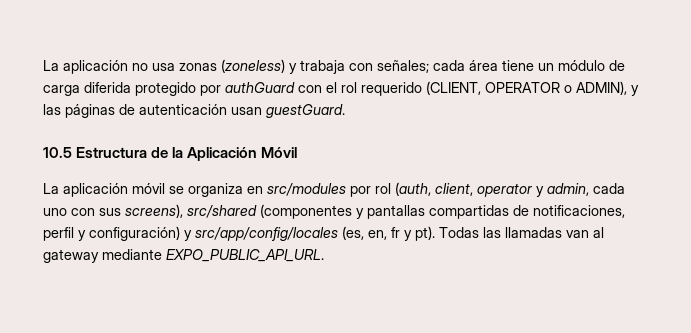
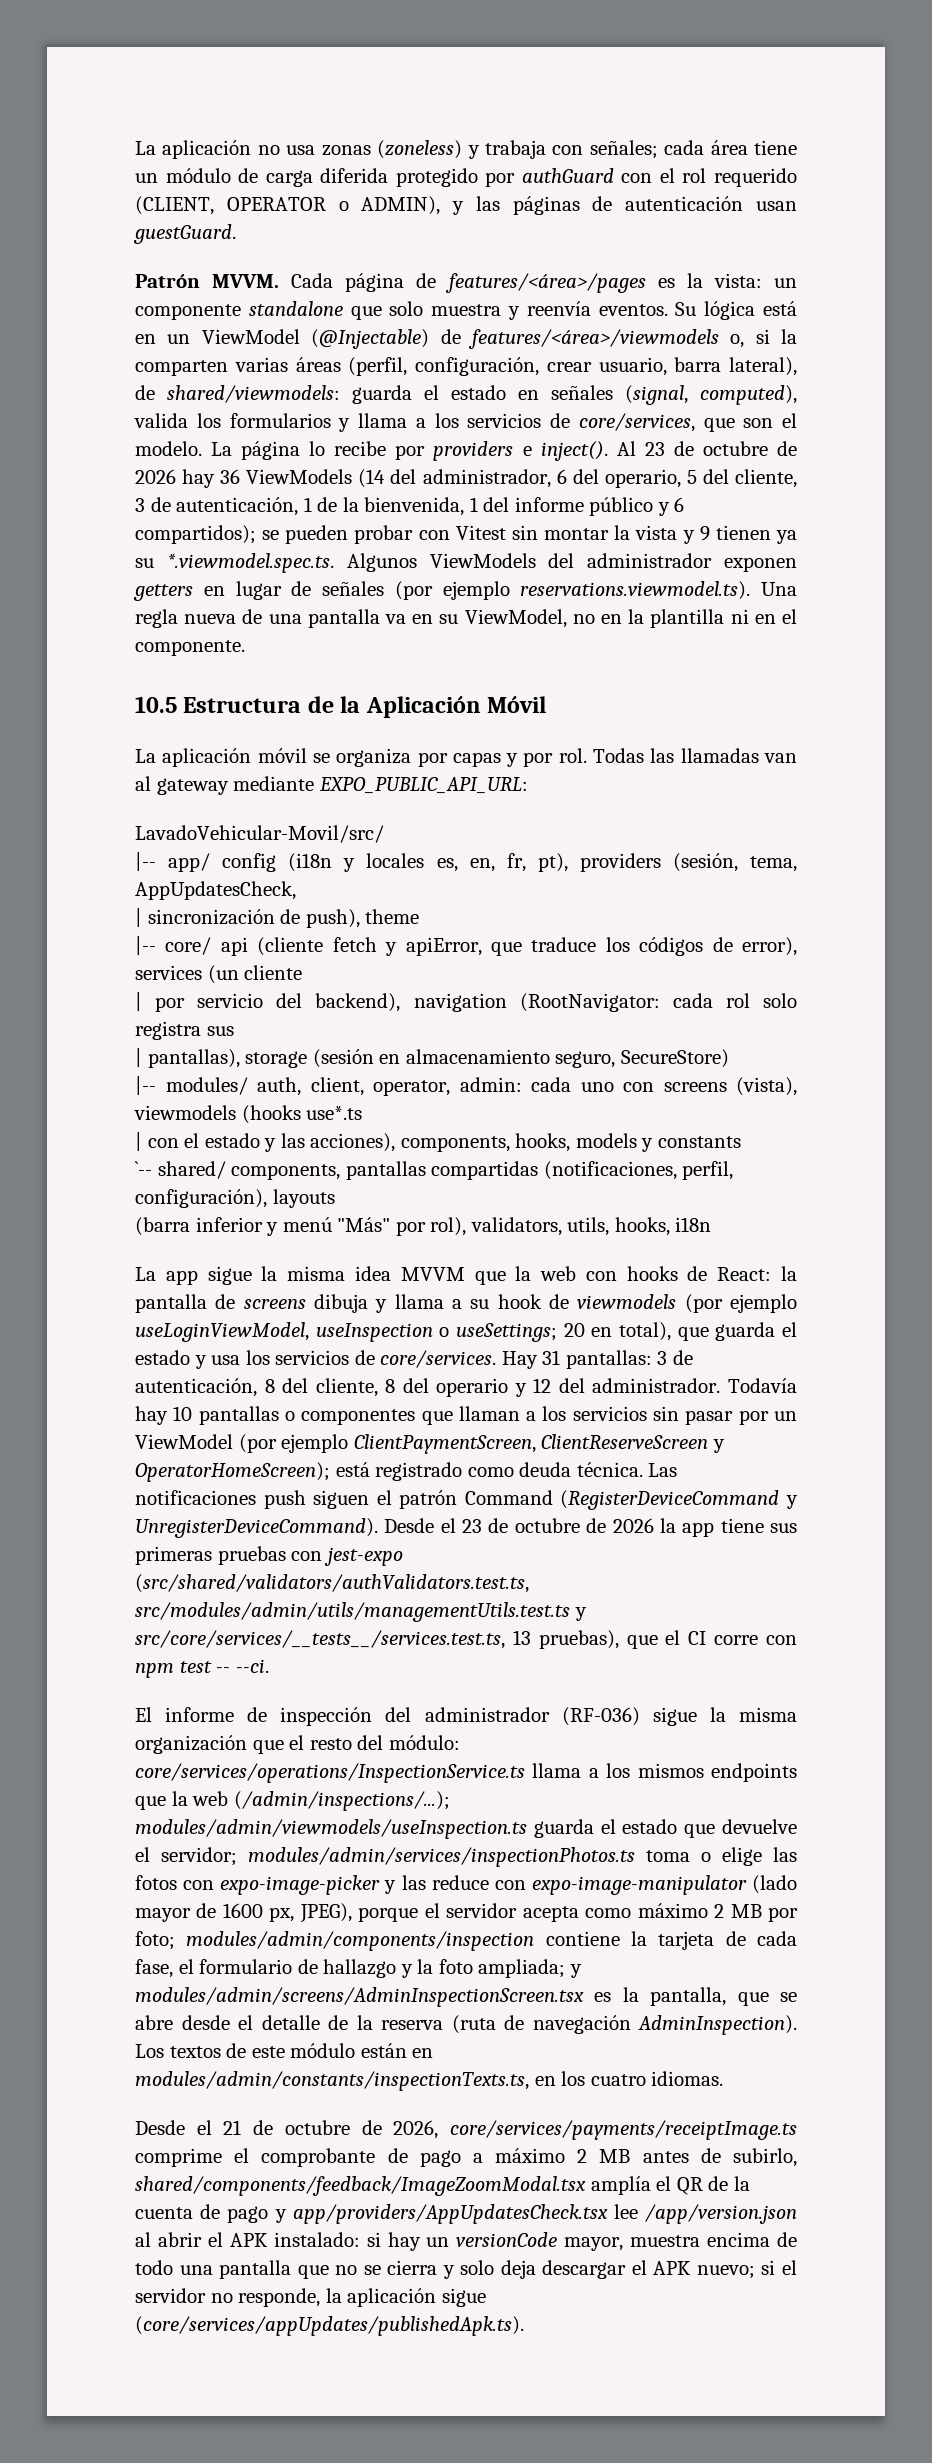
+ Patrón MVVM. Cada página de features/<área>/pages es la vista: un componente standalone que solo muestra y reenvía eventos. Su lógica está en un ViewModel (@Injectable) de features/<área>/viewmodels o, si la comparten varias áreas (perfil, configuración, crear usuario, barra lateral), de shared/viewmodels: guarda el estado en señales (signal, computed), valida los formularios y llama a los servicios de core/services, que son el modelo. La página lo recibe por providers e inject(). Al 23 de octubre de 2026 hay 36 ViewModels (14 del administrador, 6 del operario, 5 del cliente, 3 de autenticación, 1 de la bienvenida, 1 del informe público y 6 compartidos); se pueden probar con Vitest sin montar la vista y 9 tienen ya su *.viewmodel.spec.ts. Algunos ViewModels del administrador exponen getters en lugar de señales (por ejemplo reservations.viewmodel.ts). Una regla nueva de una pantalla va en su ViewModel, no en la plantilla ni en el componente.
- La aplicación móvil se organiza en src/modules por rol (auth, client, operator y admin, cada uno con sus screens), src/shared (componentes y pantallas compartidas de notificaciones, perfil y configuración) y src/app/config/locales (es, en, fr y pt).
+ La aplicación móvil se organiza por capas y por rol.
- Todas las llamadas van al gateway mediante EXPO_PUBLIC_API_URL.
+ Todas las llamadas van al gateway mediante EXPO_PUBLIC_API_URL:
+ LavadoVehicular-Movil/src/
+ |-- app/ config (i18n y locales es, en, fr, pt), providers (sesión, tema, AppUpdatesCheck,
+ | sincronización de push), theme
+ |-- core/ api (cliente fetch y apiError, que traduce los códigos de error), services (un cliente
+ | por servicio del backend), navigation (RootNavigator: cada rol solo registra sus
+ | pantallas), storage (sesión en almacenamiento seguro, SecureStore)
+ |-- modules/ auth, client, operator, admin: cada uno con screens (vista), viewmodels (hooks use*.ts
+ | con el estado y las acciones), components, hooks, models y constants
+ `-- shared/ components, pantallas compartidas (notificaciones, perfil, configuración), layouts
+ (barra inferior y menú "Más" por rol), validators, utils, hooks, i18n
+ La app sigue la misma idea MVVM que la web con hooks de React: la pantalla de screens dibuja y llama a su hook de viewmodels (por ejemplo useLoginViewModel, useInspection o useSettings; 20 en total), que guarda el estado y usa los servicios de core/services. Hay 31 pantallas: 3 de autenticación, 8 del cliente, 8 del operario y 12 del administrador. Todavía hay 10 pantallas o componentes que llaman a los servicios sin pasar por un ViewModel (por ejemplo ClientPaymentScreen, ClientReserveScreen y OperatorHomeScreen); está registrado como deuda técnica. Las notificaciones push siguen el patrón Command (RegisterDeviceCommand y UnregisterDeviceCommand). Desde el 23 de octubre de 2026 la app tiene sus primeras pruebas con jest-expo (src/shared/validators/authValidators.test.ts, src/modules/admin/utils/managementUtils.test.ts y src/core/services/__tests__/services.test.ts, 13 pruebas), que el CI corre con npm test -- --ci.
+ El informe de inspección del administrador (RF-036) sigue la misma organización que el resto del módulo: core/services/operations/InspectionService.ts llama a los mismos endpoints que la web (/admin/inspections/...); modules/admin/viewmodels/useInspection.ts guarda el estado que devuelve el servidor; modules/admin/services/inspectionPhotos.ts toma o elige las fotos con expo-image-picker y las reduce con expo-image-manipulator (lado mayor de 1600 px, JPEG), porque el servidor acepta como máximo 2 MB por foto; modules/admin/components/inspection contiene la tarjeta de cada fase, el formulario de hallazgo y la foto ampliada; y modules/admin/screens/AdminInspectionScreen.tsx es la pantalla, que se abre desde el detalle de la reserva (ruta de navegación AdminInspection). Los textos de este módulo están en modules/admin/constants/inspectionTexts.ts, en los cuatro idiomas.
+ Desde el 21 de octubre de 2026, core/services/payments/receiptImage.ts comprime el comprobante de pago a máximo 2 MB antes de subirlo, shared/components/feedback/ImageZoomModal.tsx amplía el QR de la cuenta de pago y app/providers/AppUpdatesCheck.tsx lee /app/version.json al abrir el APK instalado: si hay un versionCode mayor, muestra encima de todo una pantalla que no se cierra y solo deja descargar el APK nuevo; si el servidor no responde, la aplicación sigue (core/services/appUpdates/publishedApk.ts).

